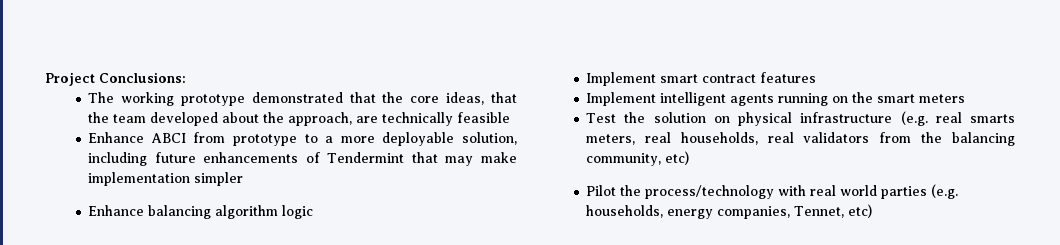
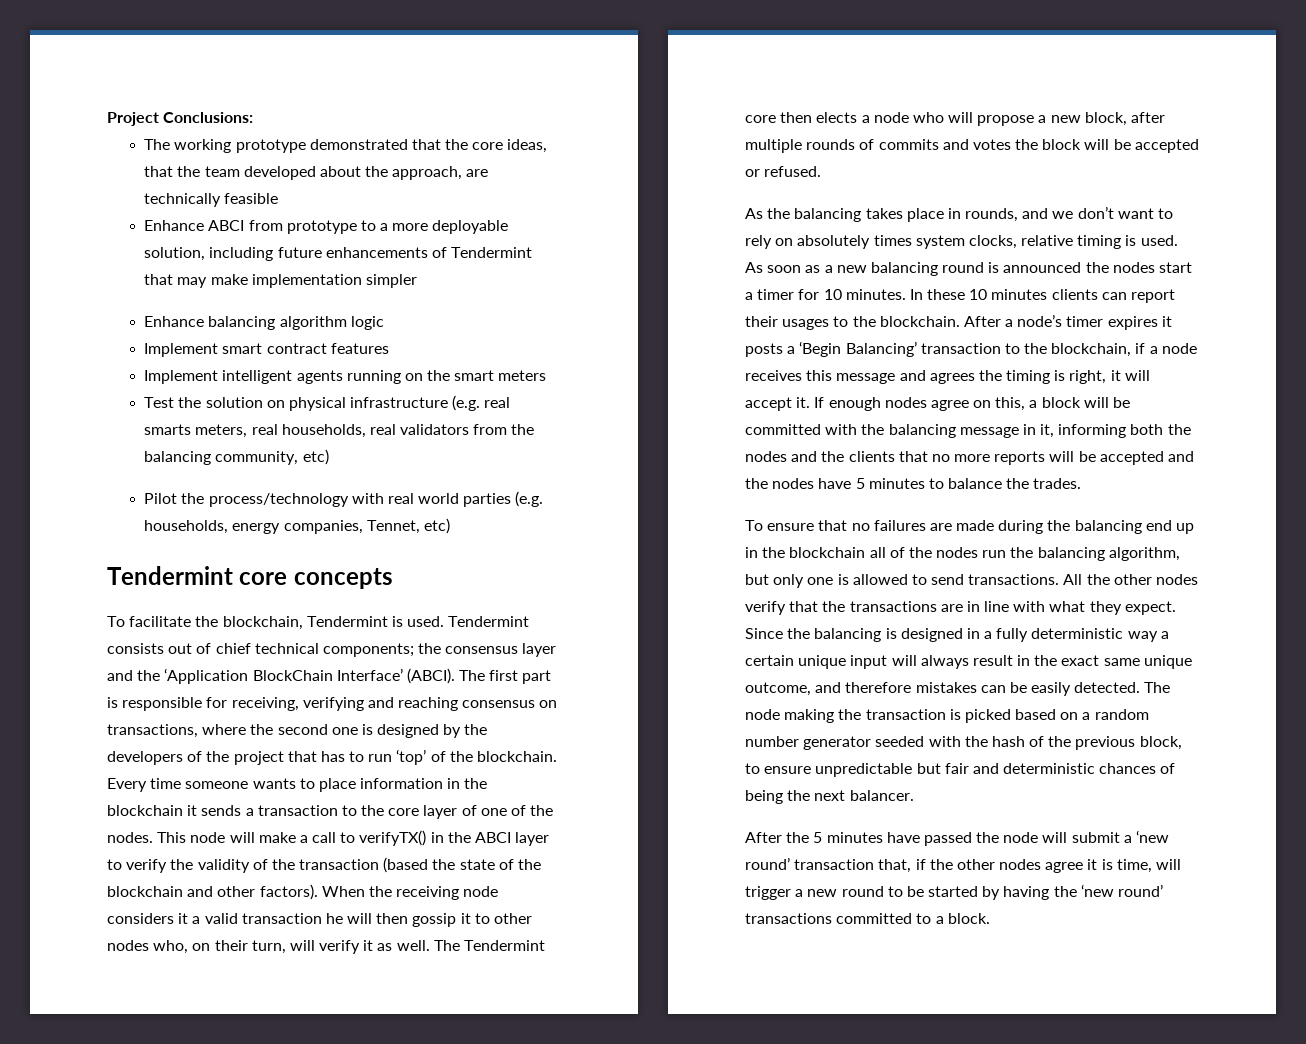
+ Tendermint core concepts
+ To facilitate the blockchain, Tendermint is used. Tendermint consists out of chief technical components; the consensus layer and the ‘Application BlockChain Interface’ (ABCI). The first part is responsible for receiving, verifying and reaching consensus on transactions, where the second one is designed by the developers of the project that has to run ‘top’ of the blockchain. Every time someone wants to place information in the blockchain it sends a transaction to the core layer of one of the nodes. This node will make a call to verifyTX() in the ABCI layer to verify the validity of the transaction (based the state of the blockchain and other factors). When the receiving node considers it a valid transaction he will then gossip it to other nodes who, on their turn, will verify it as well. The Tendermint core then elects a node who will propose a new block, after multiple rounds of commits and votes the block will be accepted or refused.
+ As the balancing takes place in rounds, and we don’t want to rely on absolutely times system clocks, relative timing is used. As soon as a new balancing round is announced the nodes start a timer for 10 minutes. In these 10 minutes clients can report their usages to the blockchain. After a node’s timer expires it posts a ‘Begin Balancing’ transaction to the blockchain, if a node receives this message and agrees the timing is right, it will accept it. If enough nodes agree on this, a block will be committed with the balancing message in it, informing both the nodes and the clients that no more reports will be accepted and the nodes have 5 minutes to balance the trades.
+ To ensure that no failures are made during the balancing end up in the blockchain all of the nodes run the balancing algorithm, but only one is allowed to send transactions. All the other nodes verify that the transactions are in line with what they expect. Since the balancing is designed in a fully deterministic way a certain unique input will always result in the exact same unique outcome, and therefore mistakes can be easily detected. The node making the transaction is picked based on a random number generator seeded with the hash of the previous block, to ensure unpredictable but fair and deterministic chances of being the next balancer.
+ After the 5 minutes have passed the node will submit a ‘new round’ transaction that, if the other nodes agree it is time, will trigger a new round to be started by having the ‘new round’ transactions committed to a block.

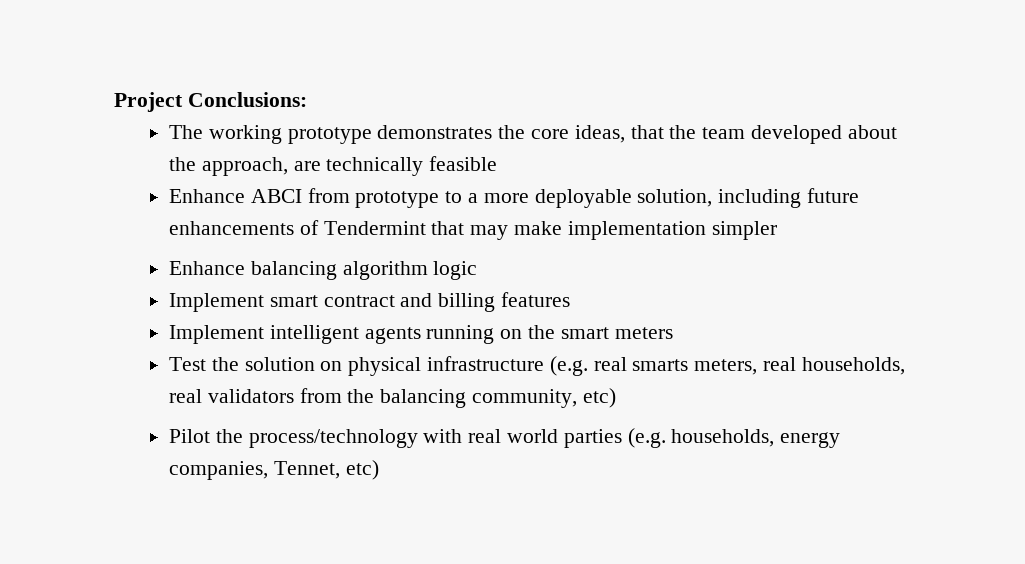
- The working prototype demonstrated that the core ideas, that the team developed about the approach, are technically feasible
+ The working prototype demonstrates the core ideas, that the team developed about the approach, are technically feasible
- Implement smart contract features
+ Implement smart contract and billing features
- Tendermint core concepts
- To facilitate the blockchain, Tendermint is used. Tendermint consists out of chief technical components; the consensus layer and the ‘Application BlockChain Interface’ (ABCI). The first part is responsible for receiving, verifying and reaching consensus on transactions, where the second one is designed by the developers of the project that has to run ‘top’ of the blockchain. Every time someone wants to place information in the blockchain it sends a transaction to the core layer of one of the nodes. This node will make a call to verifyTX() in the ABCI layer to verify the validity of the transaction (based the state of the blockchain and other factors). When the receiving node considers it a valid transaction he will then gossip it to other nodes who, on their turn, will verify it as well. The Tendermint core then elects a node who will propose a new block, after multiple rounds of commits and votes the block will be accepted or refused.
- As the balancing takes place in rounds, and we don’t want to rely on absolutely times system clocks, relative timing is used. As soon as a new balancing round is announced the nodes start a timer for 10 minutes. In these 10 minutes clients can report their usages to the blockchain. After a node’s timer expires it posts a ‘Begin Balancing’ transaction to the blockchain, if a node receives this message and agrees the timing is right, it will accept it. If enough nodes agree on this, a block will be committed with the balancing message in it, informing both the nodes and the clients that no more reports will be accepted and the nodes have 5 minutes to balance the trades.
- To ensure that no failures are made during the balancing end up in the blockchain all of the nodes run the balancing algorithm, but only one is allowed to send transactions. All the other nodes verify that the transactions are in line with what they expect. Since the balancing is designed in a fully deterministic way a certain unique input will always result in the exact same unique outcome, and therefore mistakes can be easily detected. The node making the transaction is picked based on a random number generator seeded with the hash of the previous block, to ensure unpredictable but fair and deterministic chances of being the next balancer.
- After the 5 minutes have passed the node will submit a ‘new round’ transaction that, if the other nodes agree it is time, will trigger a new round to be started by having the ‘new round’ transactions committed to a block.

